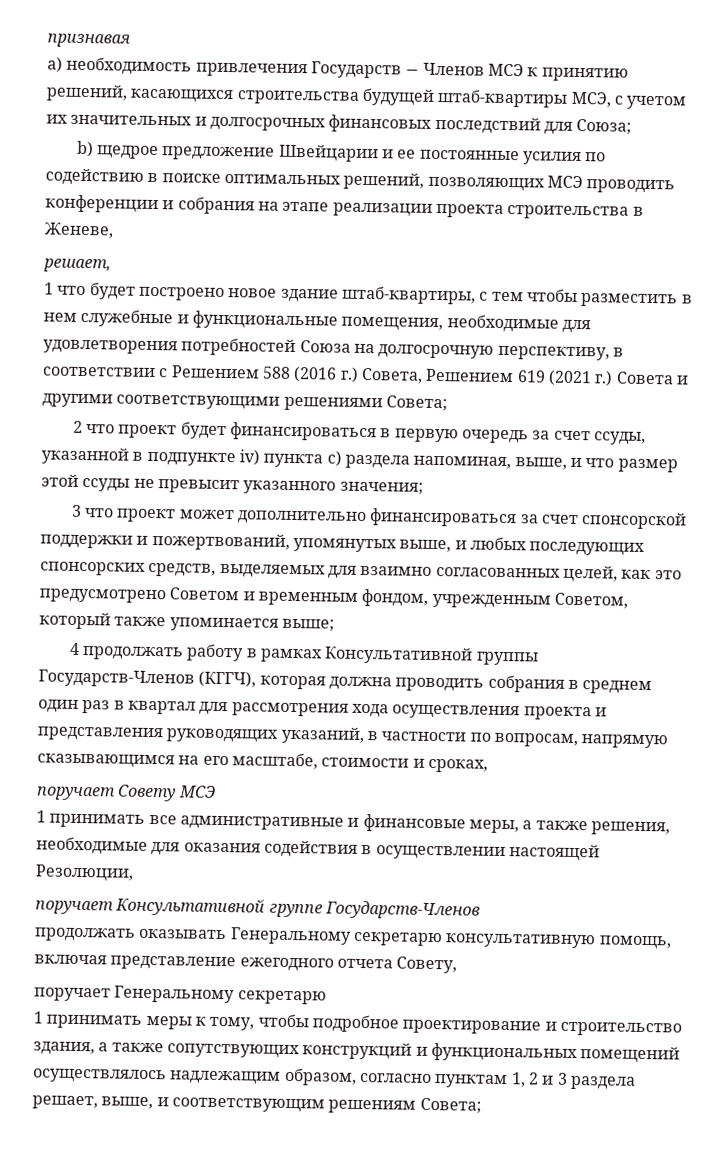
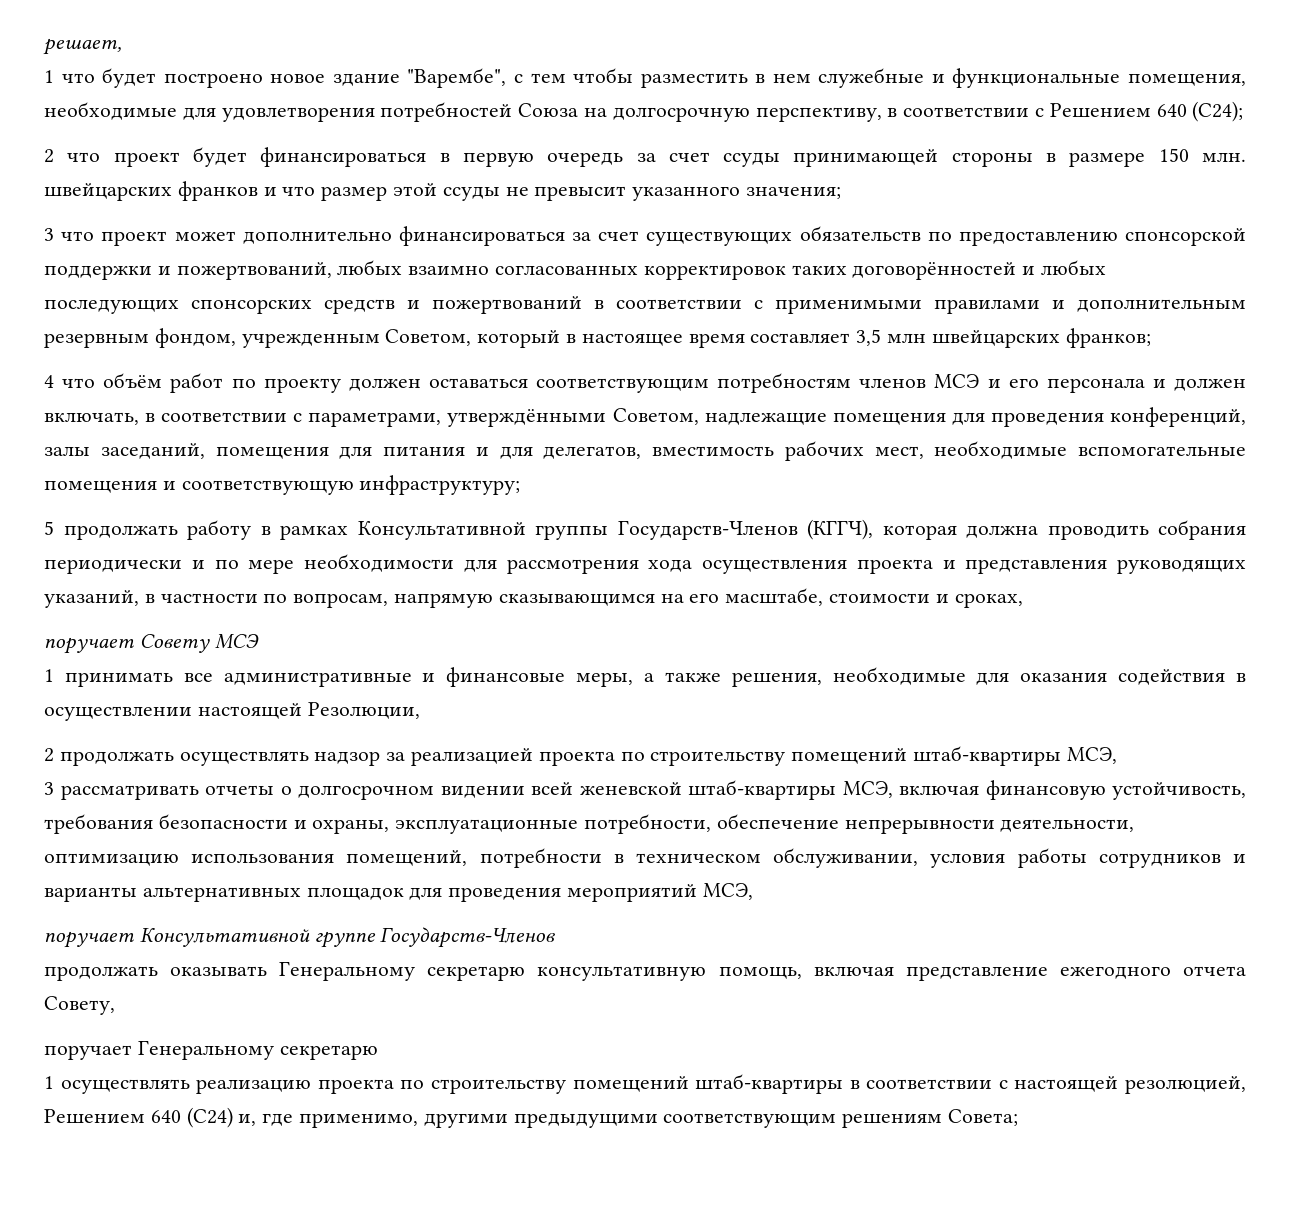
- признавая
- a) необходимость привлечения Государств − Членов МСЭ к принятию решений, касающихся строительства будущей штаб-квартиры МСЭ, с учетом их значительных и долгосрочных финансовых последствий для Союза;
- b) щедрое предложение Швейцарии и ее постоянные усилия по содействию в поиске оптимальных решений, позволяющих МСЭ проводить конференции и собрания на этапе реализации проекта строительства в Женеве,
- 1 что будет построено новое здание штаб-квартиры, с тем чтобы разместить в нем служебные и функциональные помещения, необходимые для удовлетворения потребностей Союза на долгосрочную перспективу, в соответствии с Решением 588 (2016 г.) Совета, Решением 619 (2021 г.) Совета и другими соответствующими решениями Совета;
+ 1 что будет построено новое здание "Варембе", с тем чтобы разместить в нем служебные и функциональные помещения, необходимые для удовлетворения потребностей Союза на долгосрочную перспективу, в соответствии с Решением 640 (С24);
- 2 что проект будет финансироваться в первую очередь за счет ссуды, указанной в подпункте iv) пункта с) раздела напоминая, выше, и что размер этой ссуды не превысит указанного значения;
+ 2 что проект будет финансироваться в первую очередь за счет ссуды принимающей стороны в размере 150 млн. швейцарских франков и что размер этой ссуды не превысит указанного значения;
- 3 что проект может дополнительно финансироваться за счет спонсорской поддержки и пожертвований, упомянутых выше, и любых последующих спонсорских средств, выделяемых для взаимно согласованных целей, как это предусмотрено Советом и временным фондом, учрежденным Советом, который также упоминается выше;
- 4 продолжать работу в рамках Консультативной группы Государств-Членов (КГГЧ), которая должна проводить собрания в среднем один раз в квартал для рассмотрения хода осуществления проекта и представления руководящих указаний, в частности по вопросам, напрямую сказывающимся на его масштабе, стоимости и сроках,
+ 3 что проект может дополнительно финансироваться за счет существующих обязательств по предоставлению спонсорской поддержки и пожертвований, любых взаимно согласованных корректировок таких договорённостей и любых последующих спонсорских средств и пожертвований в соответствии с применимыми правилами и дополнительным резервным фондом, учрежденным Советом, который в настоящее время составляет 3,5 млн швейцарских франков;
+ 4 что объём работ по проекту должен оставаться соответствующим потребностям членов МСЭ и его персонала и должен включать, в соответствии с параметрами, утверждёнными Советом, надлежащие помещения для проведения конференций, залы заседаний, помещения для питания и для делегатов, вместимость рабочих мест, необходимые вспомогательные помещения и соответствующую инфраструктуру;
+ 5 продолжать работу в рамках Консультативной группы Государств-Членов (КГГЧ), которая должна проводить собрания периодически и по мере необходимости для рассмотрения хода осуществления проекта и представления руководящих указаний, в частности по вопросам, напрямую сказывающимся на его масштабе, стоимости и сроках,
+ 2 продолжать осуществлять надзор за реализацией проекта по строительству помещений штаб-квартиры МСЭ,
+ 3 рассматривать отчеты о долгосрочном видении всей женевской штаб-квартиры МСЭ, включая финансовую устойчивость, требования безопасности и охраны, эксплуатационные потребности, обеспечение непрерывности деятельности, оптимизацию использования помещений, потребности в техническом обслуживании, условия работы сотрудников и варианты альтернативных площадок для проведения мероприятий МСЭ,
- 1 принимать меры к тому, чтобы подробное проектирование и строительство здания, а также сопутствующих конструкций и функциональных помещений осуществлялось надлежащим образом, согласно пунктам 1, 2 и 3 раздела решает, выше, и соответствующим решениям Совета;
+ 1 осуществлять реализацию проекта по строительству помещений штаб-квартиры в соответствии с настоящей резолюцией, Решением 640 (C24) и, где применимо, другими предыдущими соответствующим решениям Совета;

